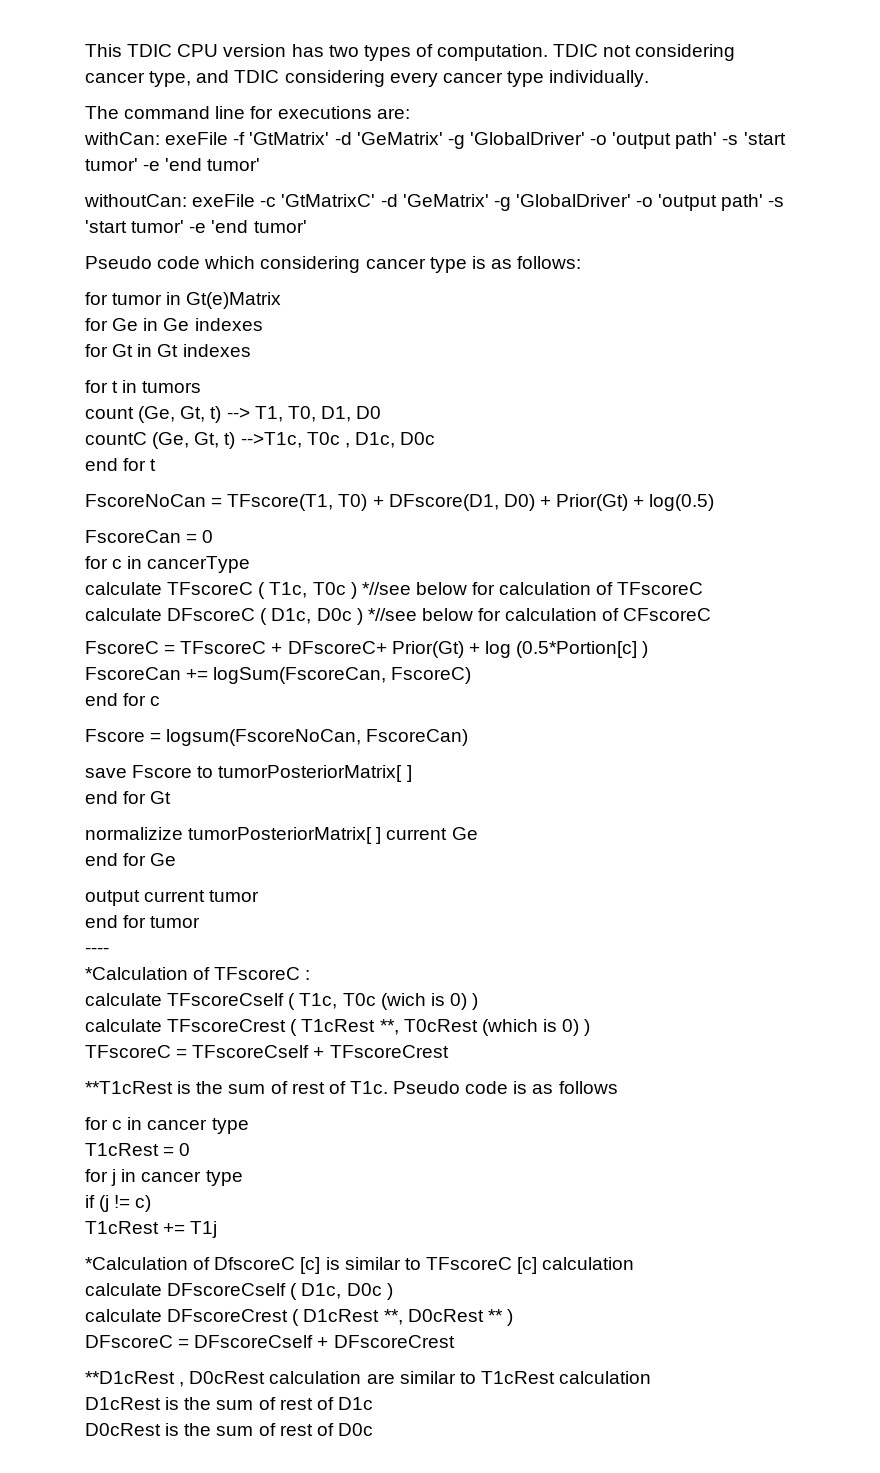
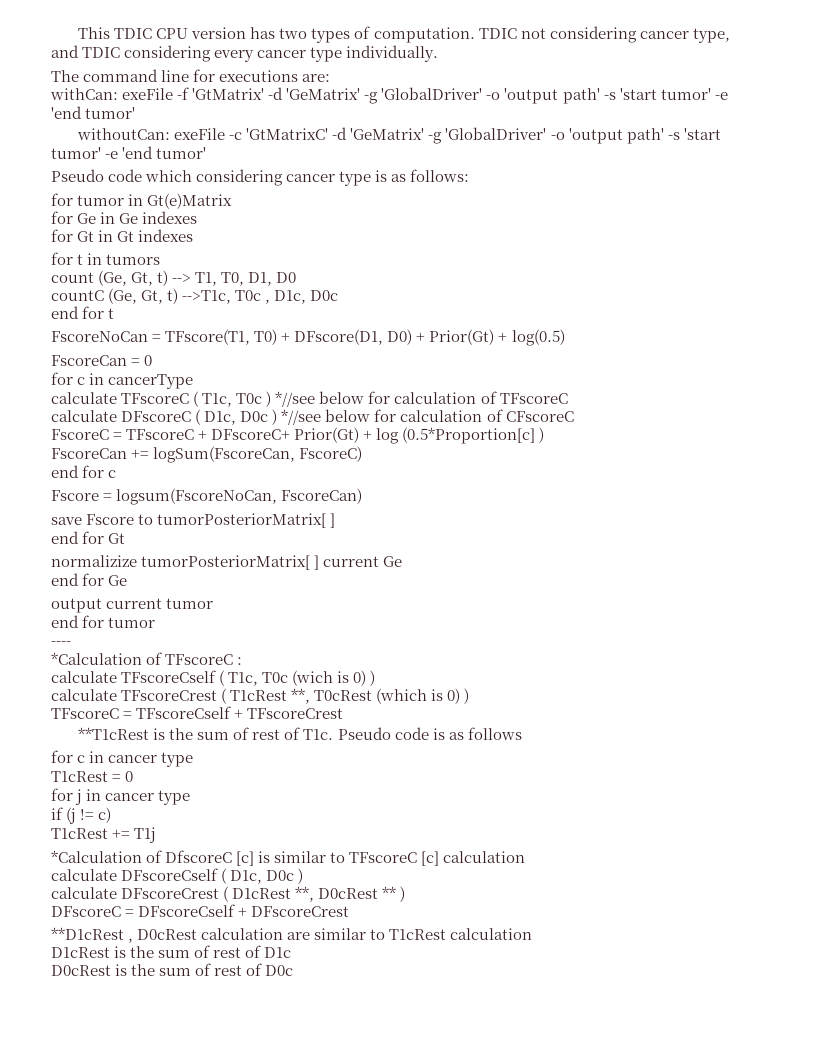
- FscoreC = TFscoreC + DFscoreC+ Prior(Gt) + log (0.5*Portion[c] )
+ FscoreC = TFscoreC + DFscoreC+ Prior(Gt) + log (0.5*Proportion[c] )

